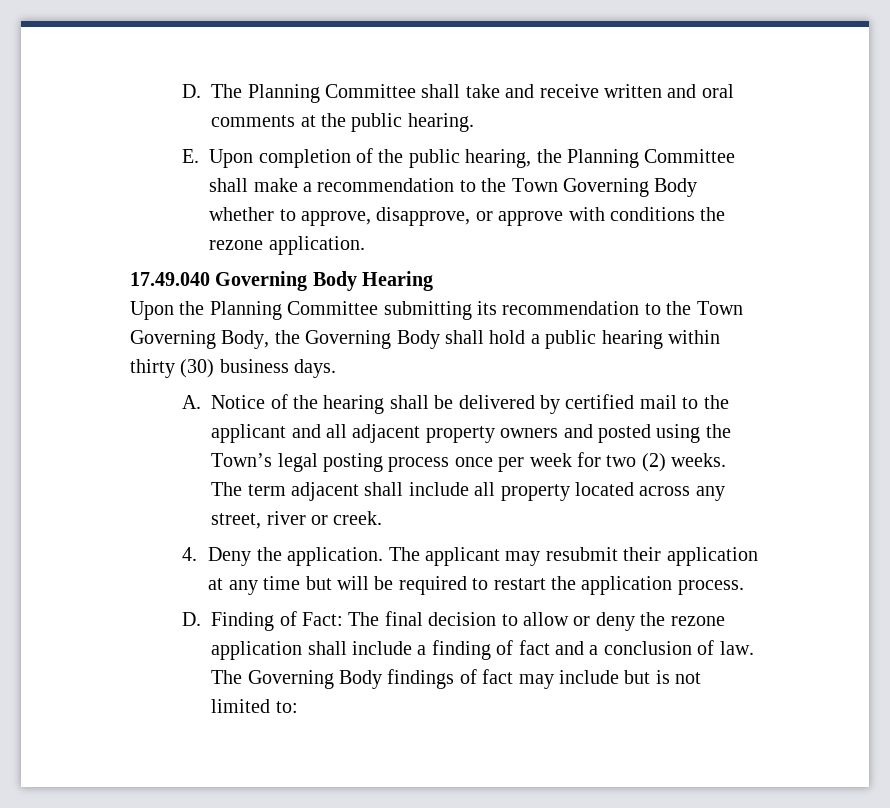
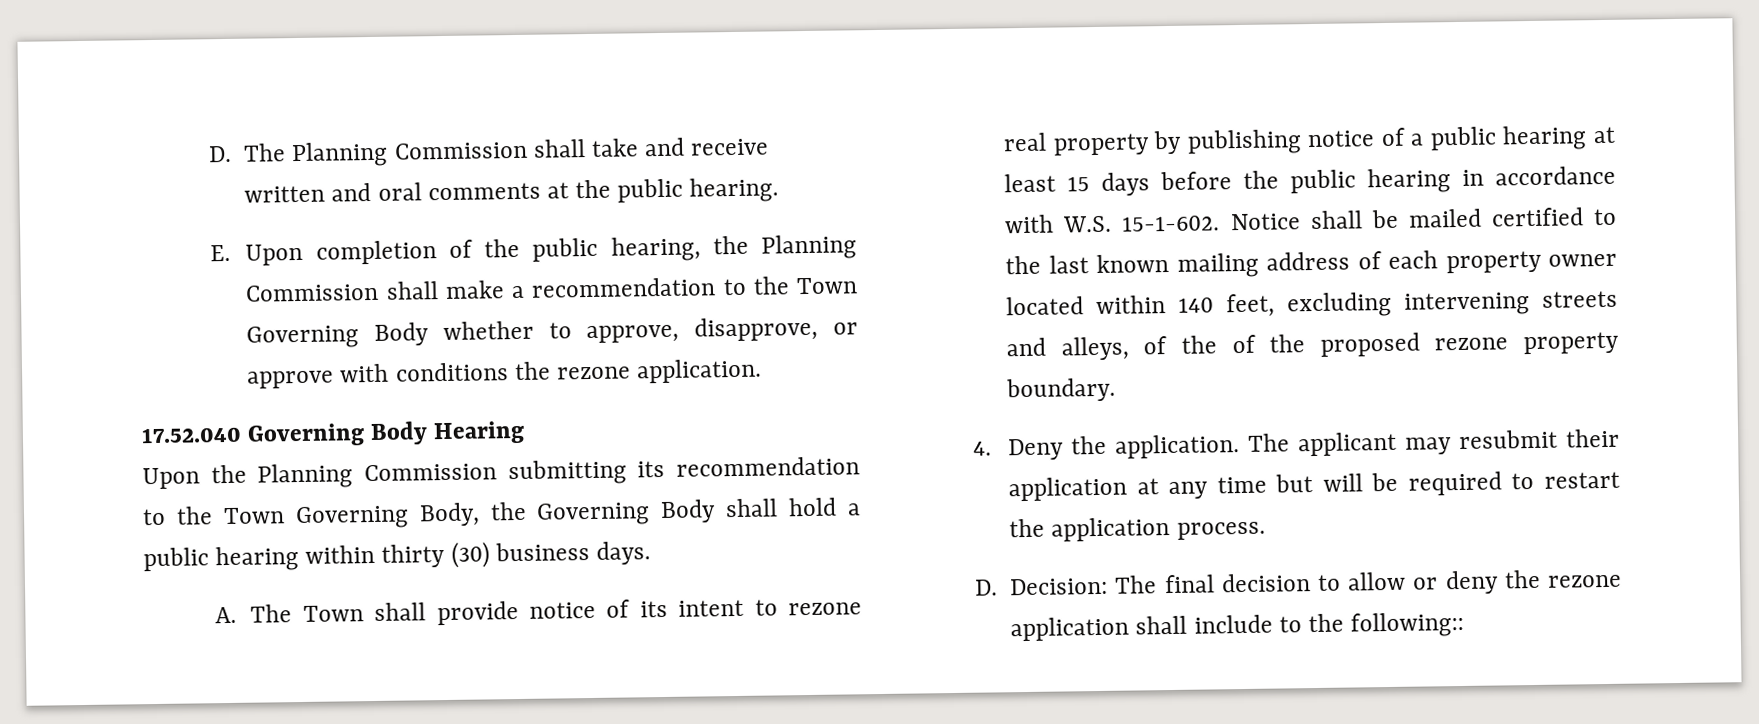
- D. The Planning Committee shall take and receive written and oral comments at the public hearing.
+ D. The Planning Commission shall take and receive written and oral comments at the public hearing.
- E. Upon completion of the public hearing, the Planning Committee shall make a recommendation to the Town Governing Body whether to approve, disapprove, or approve with conditions the rezone application.
+ E. Upon completion of the public hearing, the Planning Commission shall make a recommendation to the Town Governing Body whether to approve, disapprove, or approve with conditions the rezone application.
- 17.49.040 Governing Body Hearing
+ 17.52.040 Governing Body Hearing
- Upon the Planning Committee submitting its recommendation to the Town Governing Body, the Governing Body shall hold a public hearing within thirty (30) business days.
+ Upon the Planning Commission submitting its recommendation to the Town Governing Body, the Governing Body shall hold a public hearing within thirty (30) business days.
- A. Notice of the hearing shall be delivered by certified mail to the applicant and all adjacent property owners and posted using the Town’s legal posting process once per week for two (2) weeks. The term adjacent shall include all property located across any street, river or creek.
+ A. The Town shall provide notice of its intent to rezone real property by publishing notice of a public hearing at least 15 days before the public hearing in accordance with W.S. 15-1-602. Notice shall be mailed certified to the last known mailing address of each property owner located within 140 feet, excluding intervening streets and alleys, of the of the proposed rezone property boundary.
- D. Finding of Fact: The final decision to allow or deny the rezone application shall include a finding of fact and a conclusion of law. The Governing Body findings of fact may include but is not limited to:
+ D. Decision: The final decision to allow or deny the rezone application shall include to the following::

